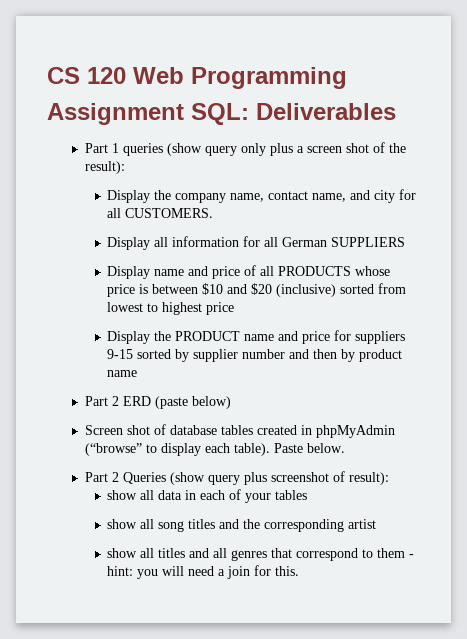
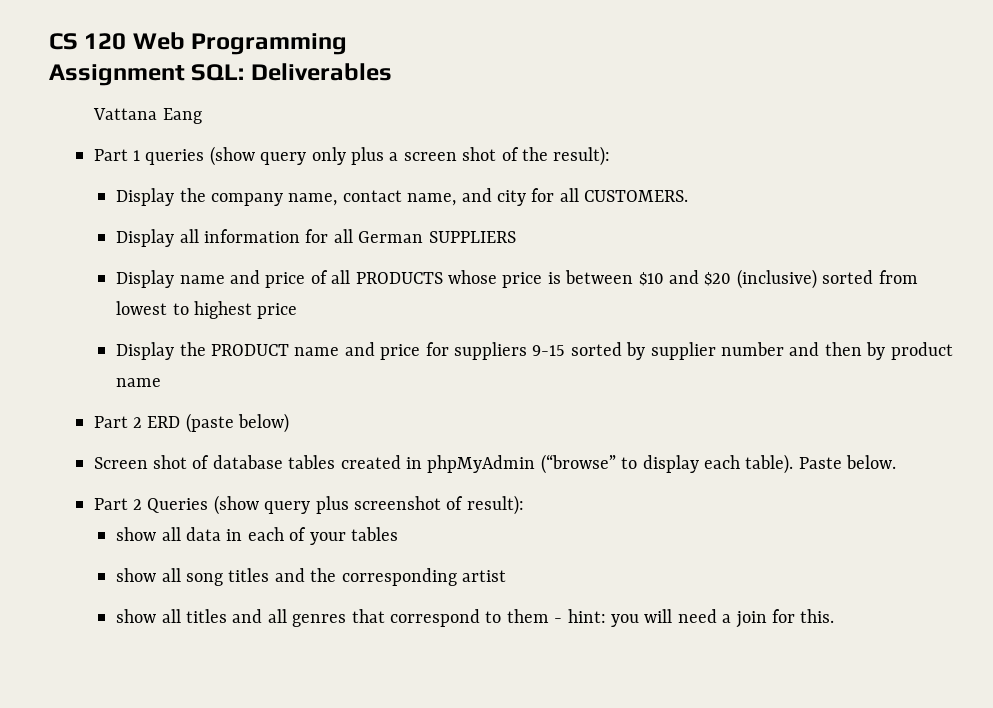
+ Vattana Eang

